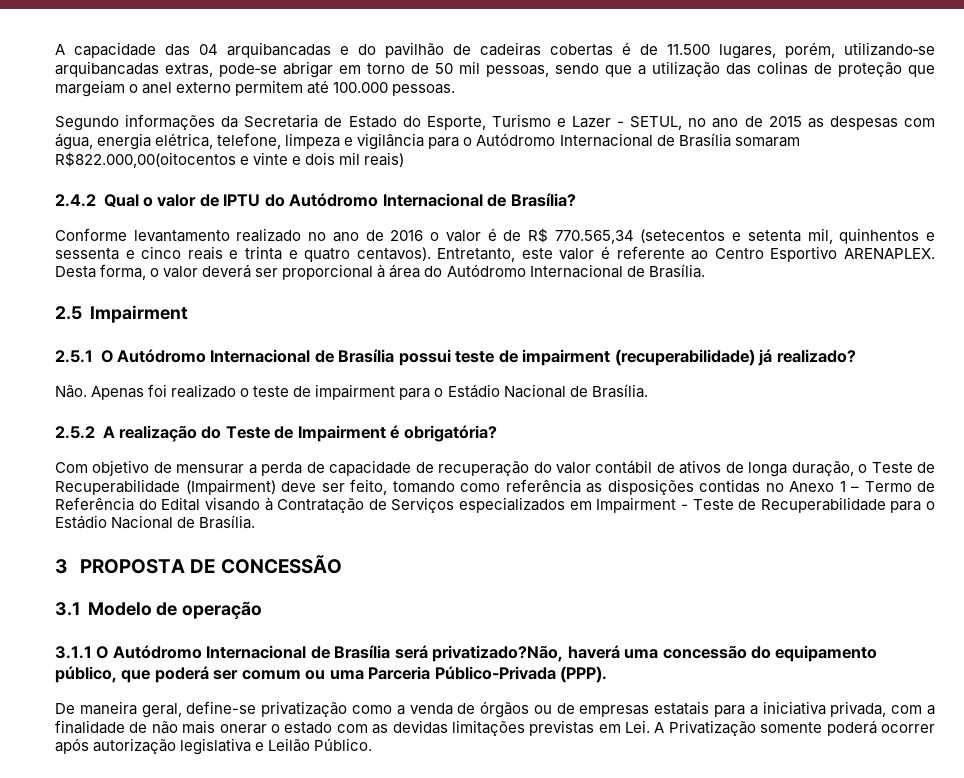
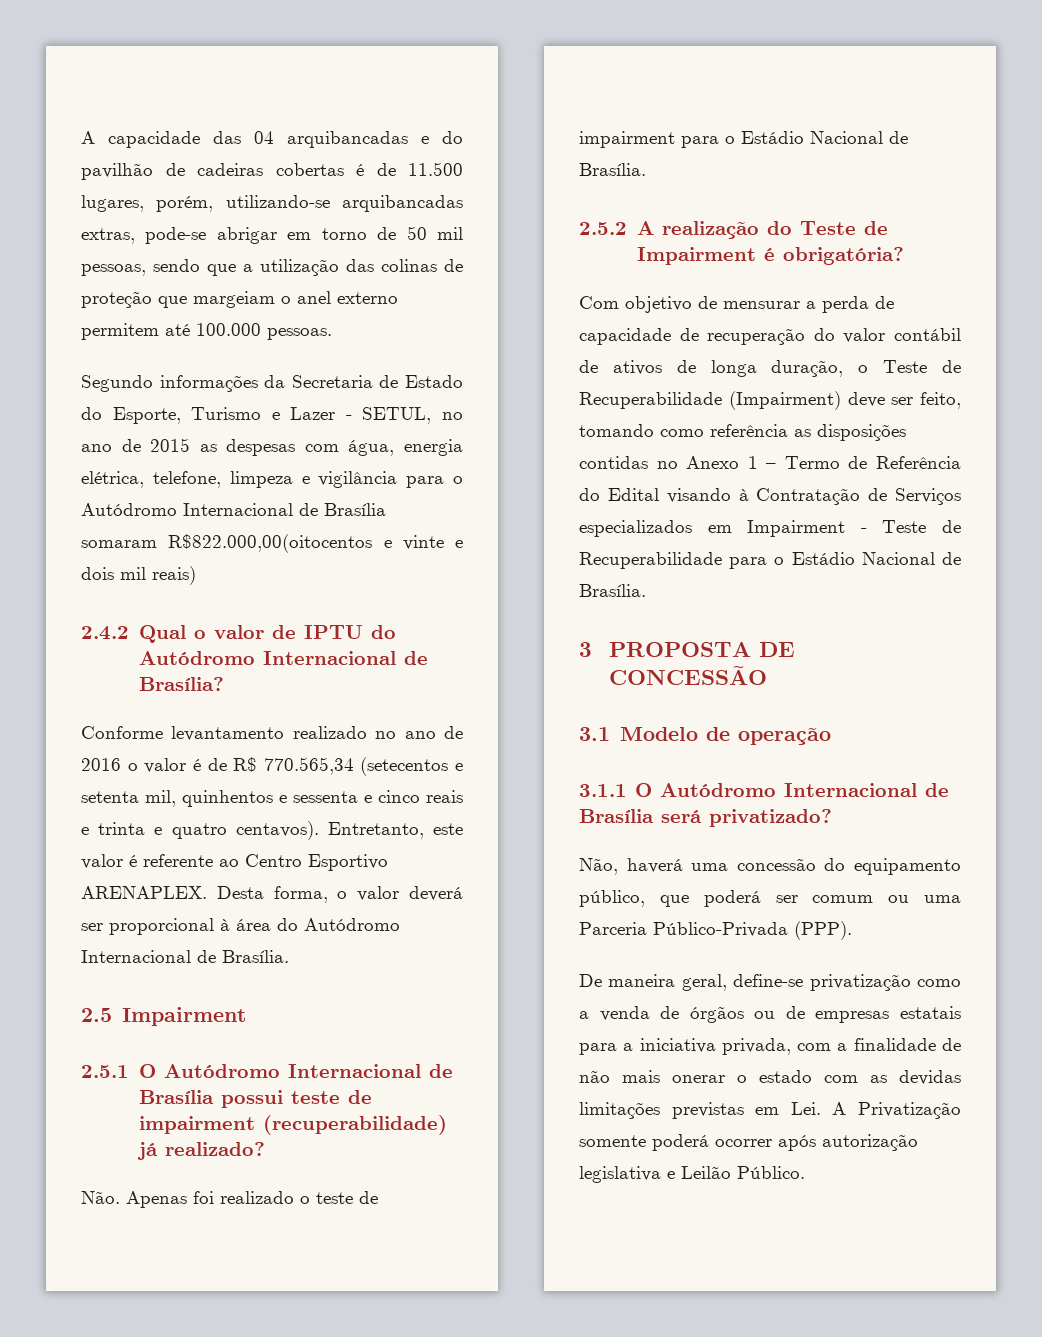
- 3.1.1 O Autódromo Internacional de Brasília será privatizado?Não, haverá uma concessão do equipamento público, que poderá ser comum ou uma Parceria Público-Privada (PPP).
+ 3.1.1 O Autódromo Internacional de Brasília será privatizado?
+ Não, haverá uma concessão do equipamento público, que poderá ser comum ou uma Parceria Público-Privada (PPP).

